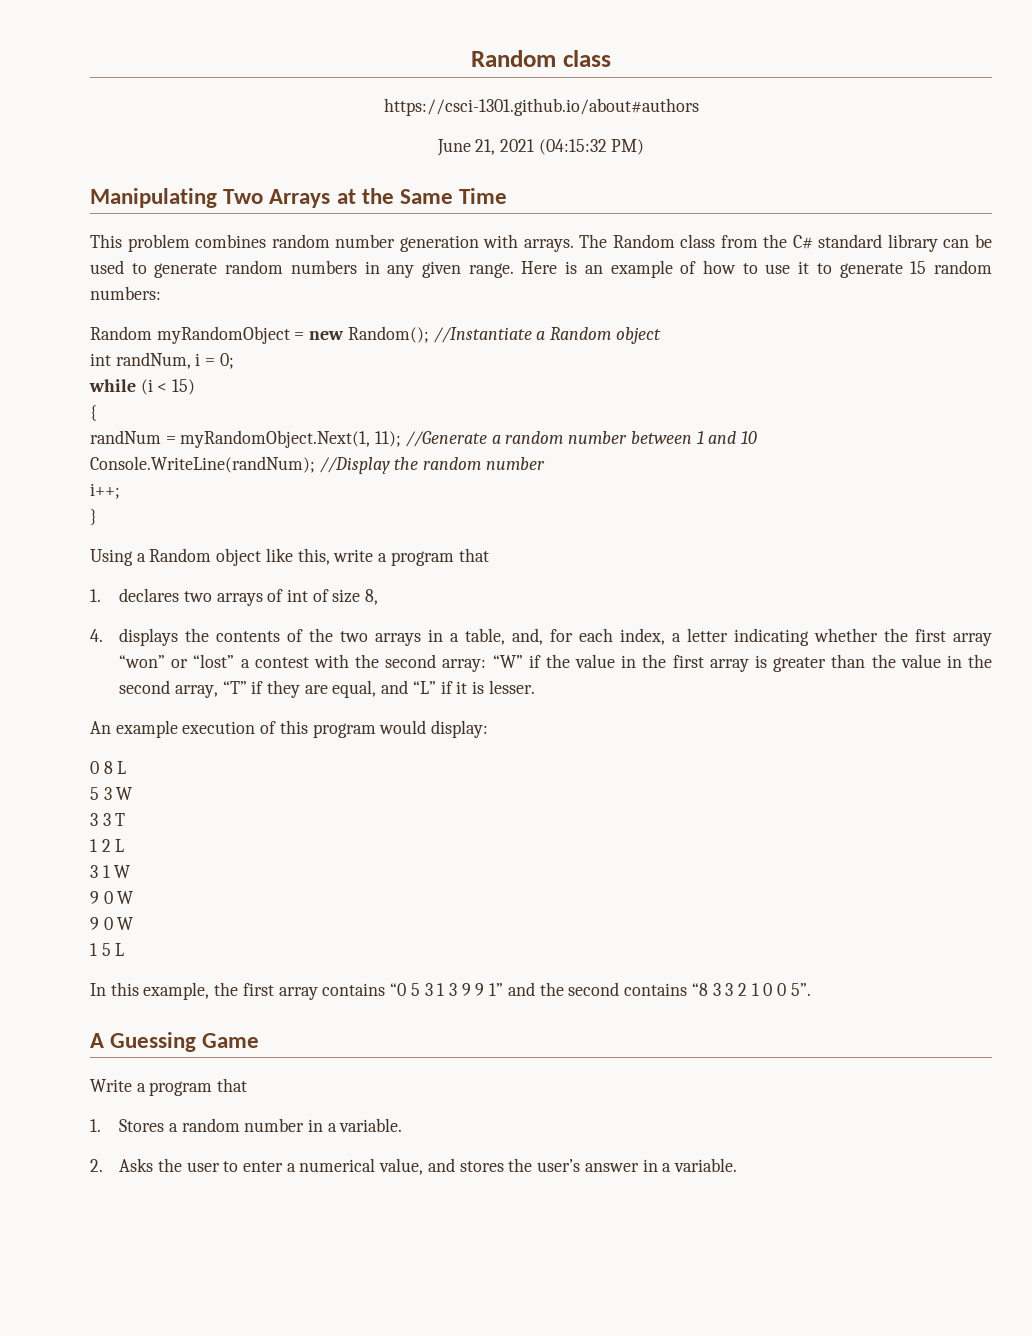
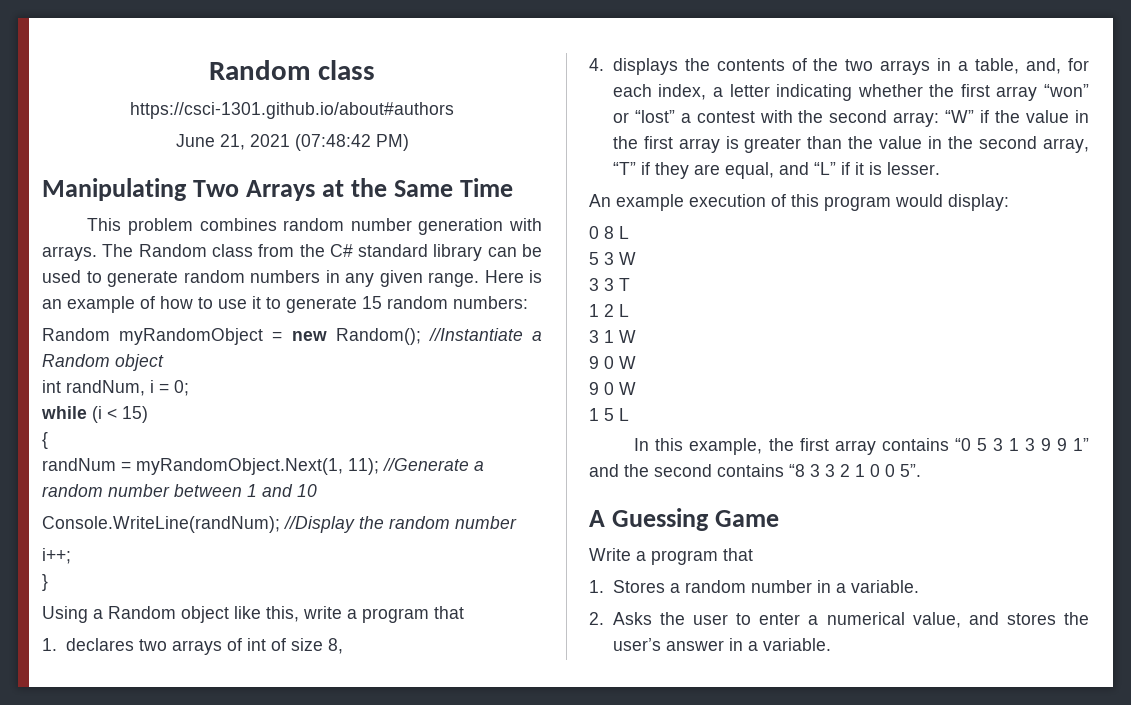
- June 21, 2021 (04:15:32 PM)
+ June 21, 2021 (07:48:42 PM)

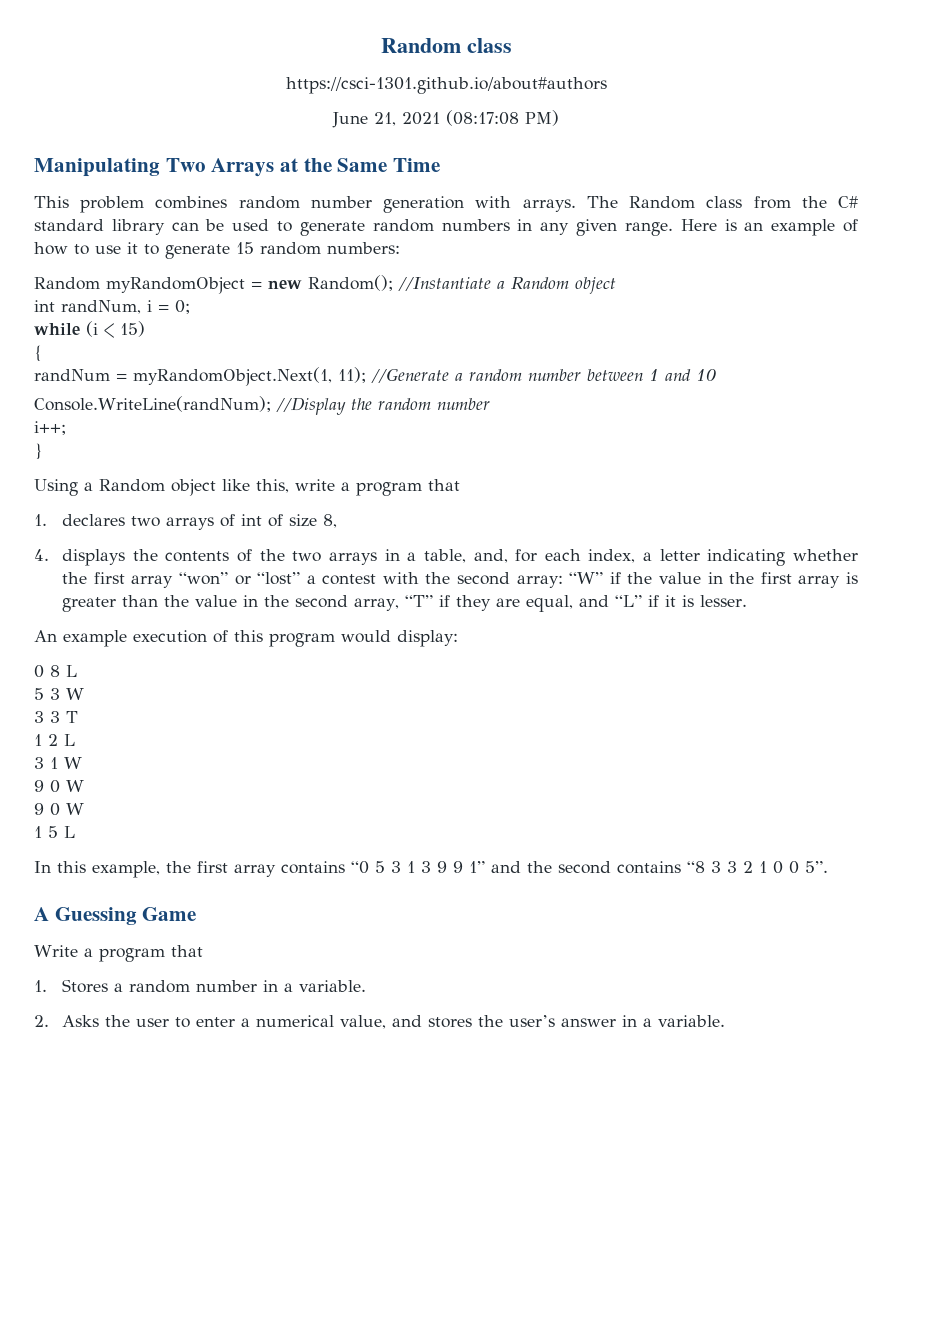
- June 21, 2021 (07:48:42 PM)
+ June 21, 2021 (08:17:08 PM)

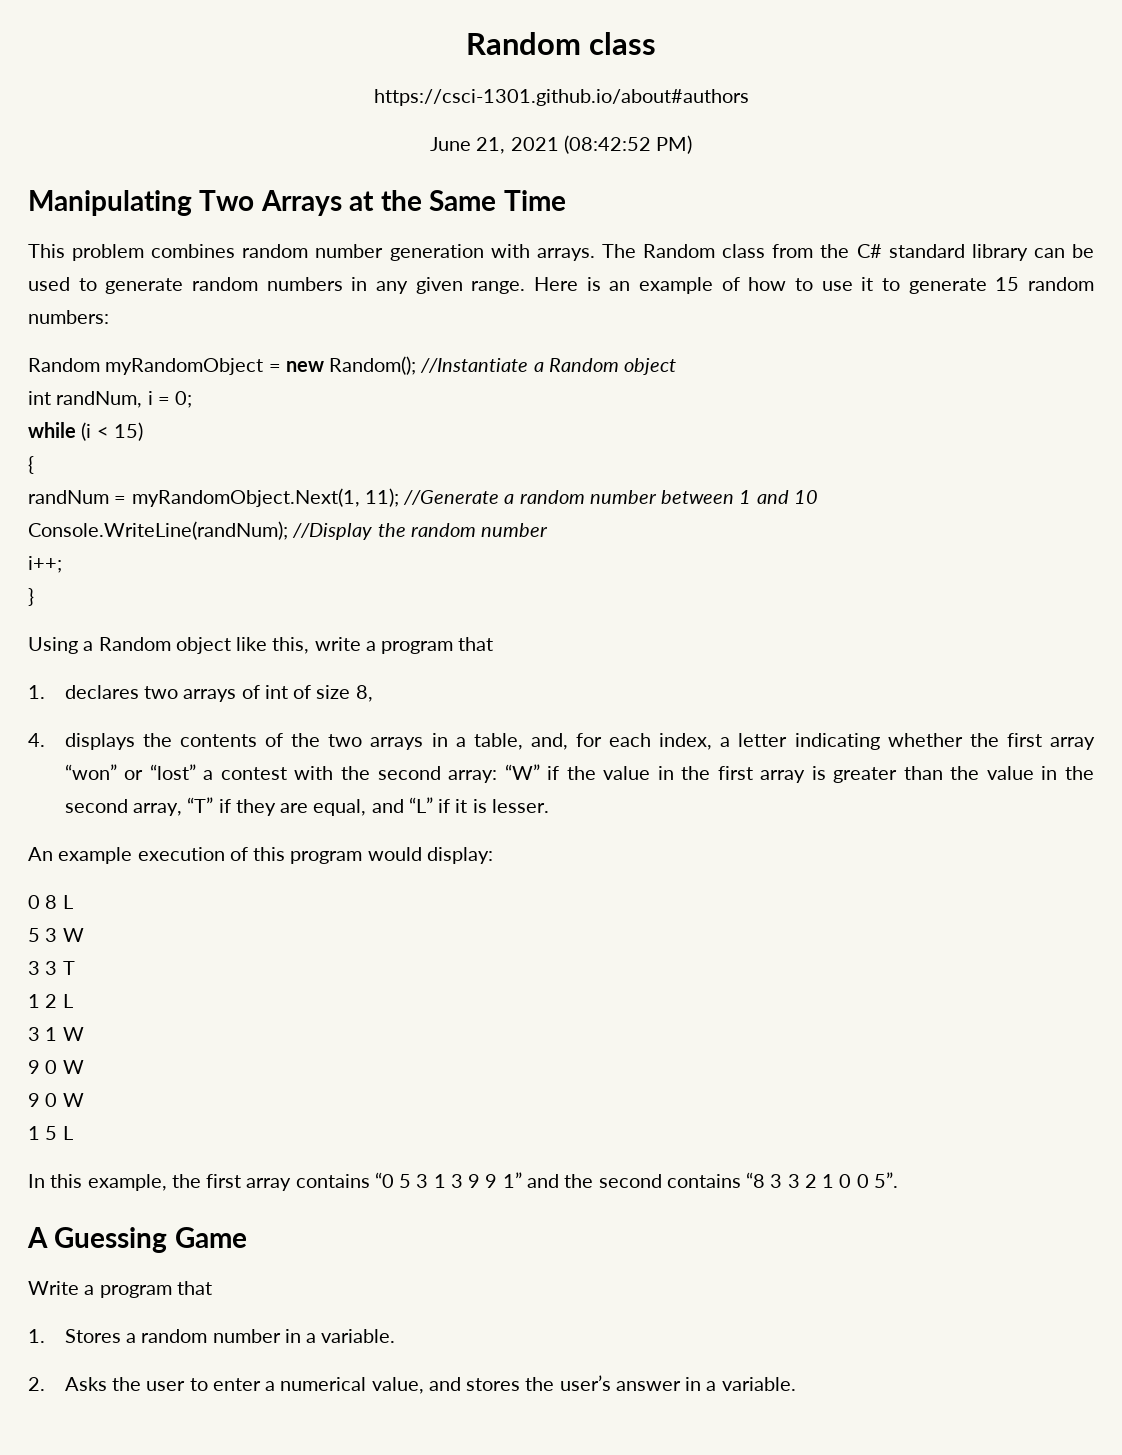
- June 21, 2021 (08:17:08 PM)
+ June 21, 2021 (08:42:52 PM)

